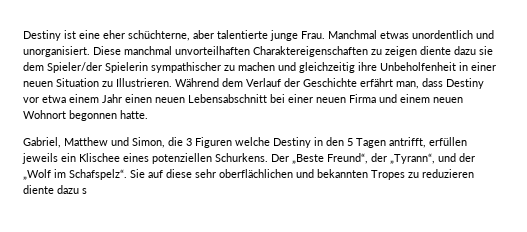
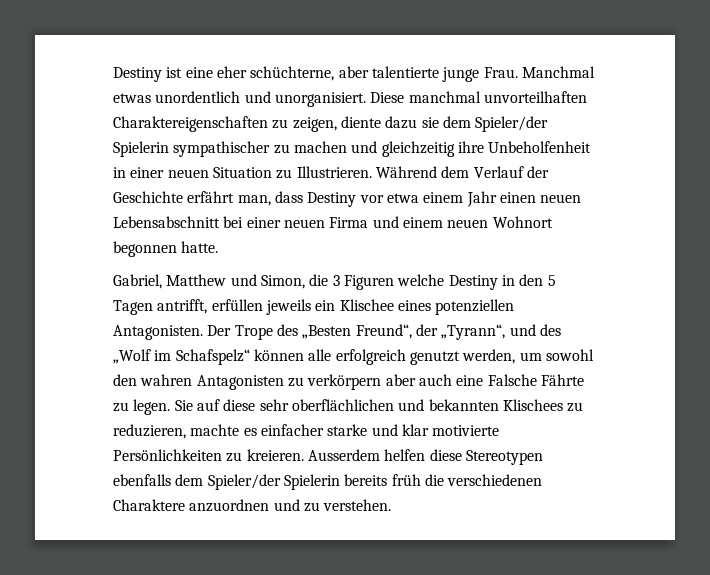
- Diese manchmal unvorteilhaften Charaktereigenschaften zu zeigen diente dazu sie dem Spieler/der Spielerin sympathischer zu machen und gleichzeitig ihre Unbeholfenheit in einer neuen Situation zu Illustrieren.
+ Diese manchmal unvorteilhaften Charaktereigenschaften zu zeigen, diente dazu sie dem Spieler/der Spielerin sympathischer zu machen und gleichzeitig ihre Unbeholfenheit in einer neuen Situation zu Illustrieren.
- Gabriel, Matthew und Simon, die 3 Figuren welche Destiny in den 5 Tagen antrifft, erfüllen jeweils ein Klischee eines potenziellen Schurkens. Der „Beste Freund“, der „Tyrann“, und der „Wolf im Schafspelz“.
+ Gabriel, Matthew und Simon, die 3 Figuren welche Destiny in den 5 Tagen antrifft, erfüllen jeweils ein Klischee eines potenziellen Antagonisten. Der Trope des „Besten Freund“, der „Tyrann“, und des „Wolf im Schafspelz“ können alle erfolgreich genutzt werden, um sowohl den wahren Antagonisten zu verkörpern aber auch eine Falsche Fährte zu legen.
- Sie auf diese sehr oberflächlichen und bekannten Tropes zu reduzieren diente dazu s
+ Sie auf diese sehr oberflächlichen und bekannten Klischees zu reduzieren, machte es einfacher starke und klar motivierte Persönlichkeiten zu kreieren. Ausserdem helfen diese Stereotypen ebenfalls dem Spieler/der Spielerin bereits früh die verschiedenen Charaktere anzuordnen und zu verstehen.

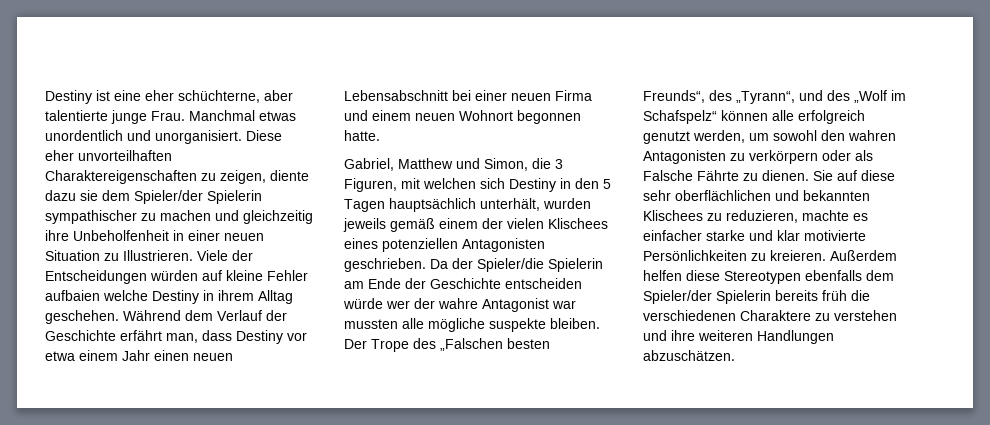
- Diese manchmal unvorteilhaften Charaktereigenschaften zu zeigen, diente dazu sie dem Spieler/der Spielerin sympathischer zu machen und gleichzeitig ihre Unbeholfenheit in einer neuen Situation zu Illustrieren.
+ Diese eher unvorteilhaften Charaktereigenschaften zu zeigen, diente dazu sie dem Spieler/der Spielerin sympathischer zu machen und gleichzeitig ihre Unbeholfenheit in einer neuen Situation zu Illustrieren.
+ Viele der Entscheidungen würden auf kleine Fehler aufbaien welche Destiny in ihrem Alltag geschehen.
- Gabriel, Matthew und Simon, die 3 Figuren welche Destiny in den 5 Tagen antrifft, erfüllen jeweils ein Klischee eines potenziellen Antagonisten. Der Trope des „Besten Freund“, der „Tyrann“, und des „Wolf im Schafspelz“ können alle erfolgreich genutzt werden, um sowohl den wahren Antagonisten zu verkörpern aber auch eine Falsche Fährte zu legen.
+ Gabriel, Matthew und Simon, die 3 Figuren, mit welchen sich Destiny in den 5 Tagen hauptsächlich unterhält, wurden jeweils gemäß einem der vielen Klischees eines potenziellen Antagonisten geschrieben. Da der Spieler/die Spielerin am Ende der Geschichte entscheiden würde wer der wahre Antagonist war mussten alle mögliche suspekte bleiben. Der Trope des „Falschen besten Freunds“, des „Tyrann“, und des „Wolf im Schafspelz“ können alle erfolgreich genutzt werden, um sowohl den wahren Antagonisten zu verkörpern oder als Falsche Fährte zu dienen.
- Ausserdem helfen diese Stereotypen ebenfalls dem Spieler/der Spielerin bereits früh die verschiedenen Charaktere anzuordnen und zu verstehen.
+ Außerdem helfen diese Stereotypen ebenfalls dem Spieler/der Spielerin bereits früh die verschiedenen Charaktere zu verstehen und ihre weiteren Handlungen abzuschätzen.

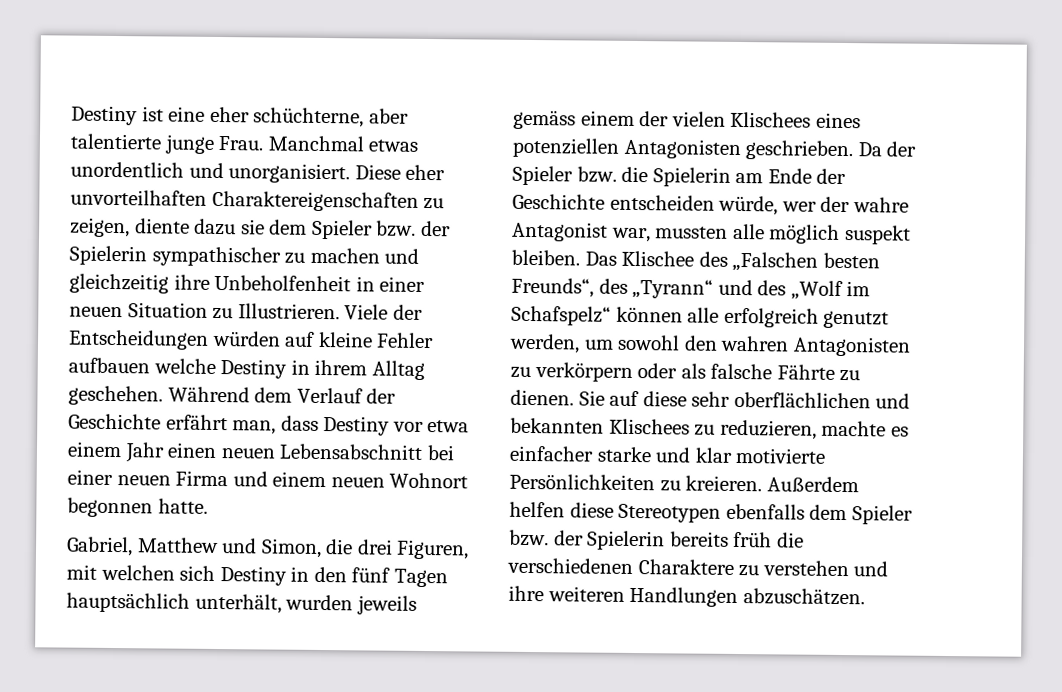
- Diese eher unvorteilhaften Charaktereigenschaften zu zeigen, diente dazu sie dem Spieler/der Spielerin sympathischer zu machen und gleichzeitig ihre Unbeholfenheit in einer neuen Situation zu Illustrieren.
+ Diese eher unvorteilhaften Charaktereigenschaften zu zeigen, diente dazu sie dem Spieler bzw. der Spielerin sympathischer zu machen und gleichzeitig ihre Unbeholfenheit in einer neuen Situation zu Illustrieren.
- Viele der Entscheidungen würden auf kleine Fehler aufbaien welche Destiny in ihrem Alltag geschehen.
+ Viele der Entscheidungen würden auf kleine Fehler aufbauen welche Destiny in ihrem Alltag geschehen.
- Gabriel, Matthew und Simon, die 3 Figuren, mit welchen sich Destiny in den 5 Tagen hauptsächlich unterhält, wurden jeweils gemäß einem der vielen Klischees eines potenziellen Antagonisten geschrieben.
+ Gabriel, Matthew und Simon, die drei Figuren, mit welchen sich Destiny in den fünf Tagen hauptsächlich unterhält, wurden jeweils gemäss einem der vielen Klischees eines potenziellen Antagonisten geschrieben.
- Da der Spieler/die Spielerin am Ende der Geschichte entscheiden würde wer der wahre Antagonist war mussten alle mögliche suspekte bleiben. Der Trope des „Falschen besten Freunds“, des „Tyrann“, und des „Wolf im Schafspelz“ können alle erfolgreich genutzt werden, um sowohl den wahren Antagonisten zu verkörpern oder als Falsche Fährte zu dienen.
+ Da der Spieler bzw. die Spielerin am Ende der Geschichte entscheiden würde, wer der wahre Antagonist war, mussten alle möglich suspekt bleiben. Das Klischee des „Falschen besten Freunds“, des „Tyrann“ und des „Wolf im Schafspelz“ können alle erfolgreich genutzt werden, um sowohl den wahren Antagonisten zu verkörpern oder als falsche Fährte zu dienen.
- Außerdem helfen diese Stereotypen ebenfalls dem Spieler/der Spielerin bereits früh die verschiedenen Charaktere zu verstehen und ihre weiteren Handlungen abzuschätzen.
+ Außerdem helfen diese Stereotypen ebenfalls dem Spieler bzw. der Spielerin bereits früh die verschiedenen Charaktere zu verstehen und ihre weiteren Handlungen abzuschätzen.

